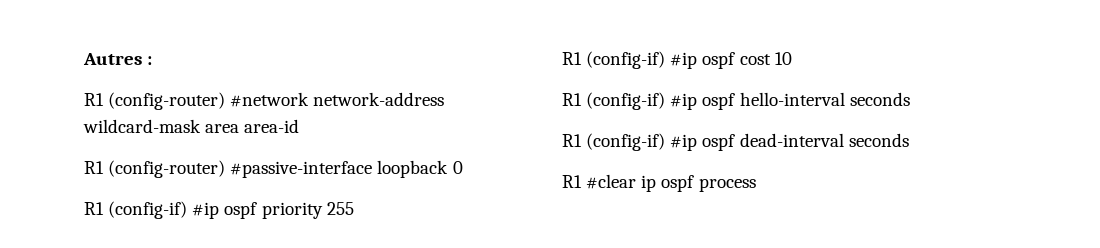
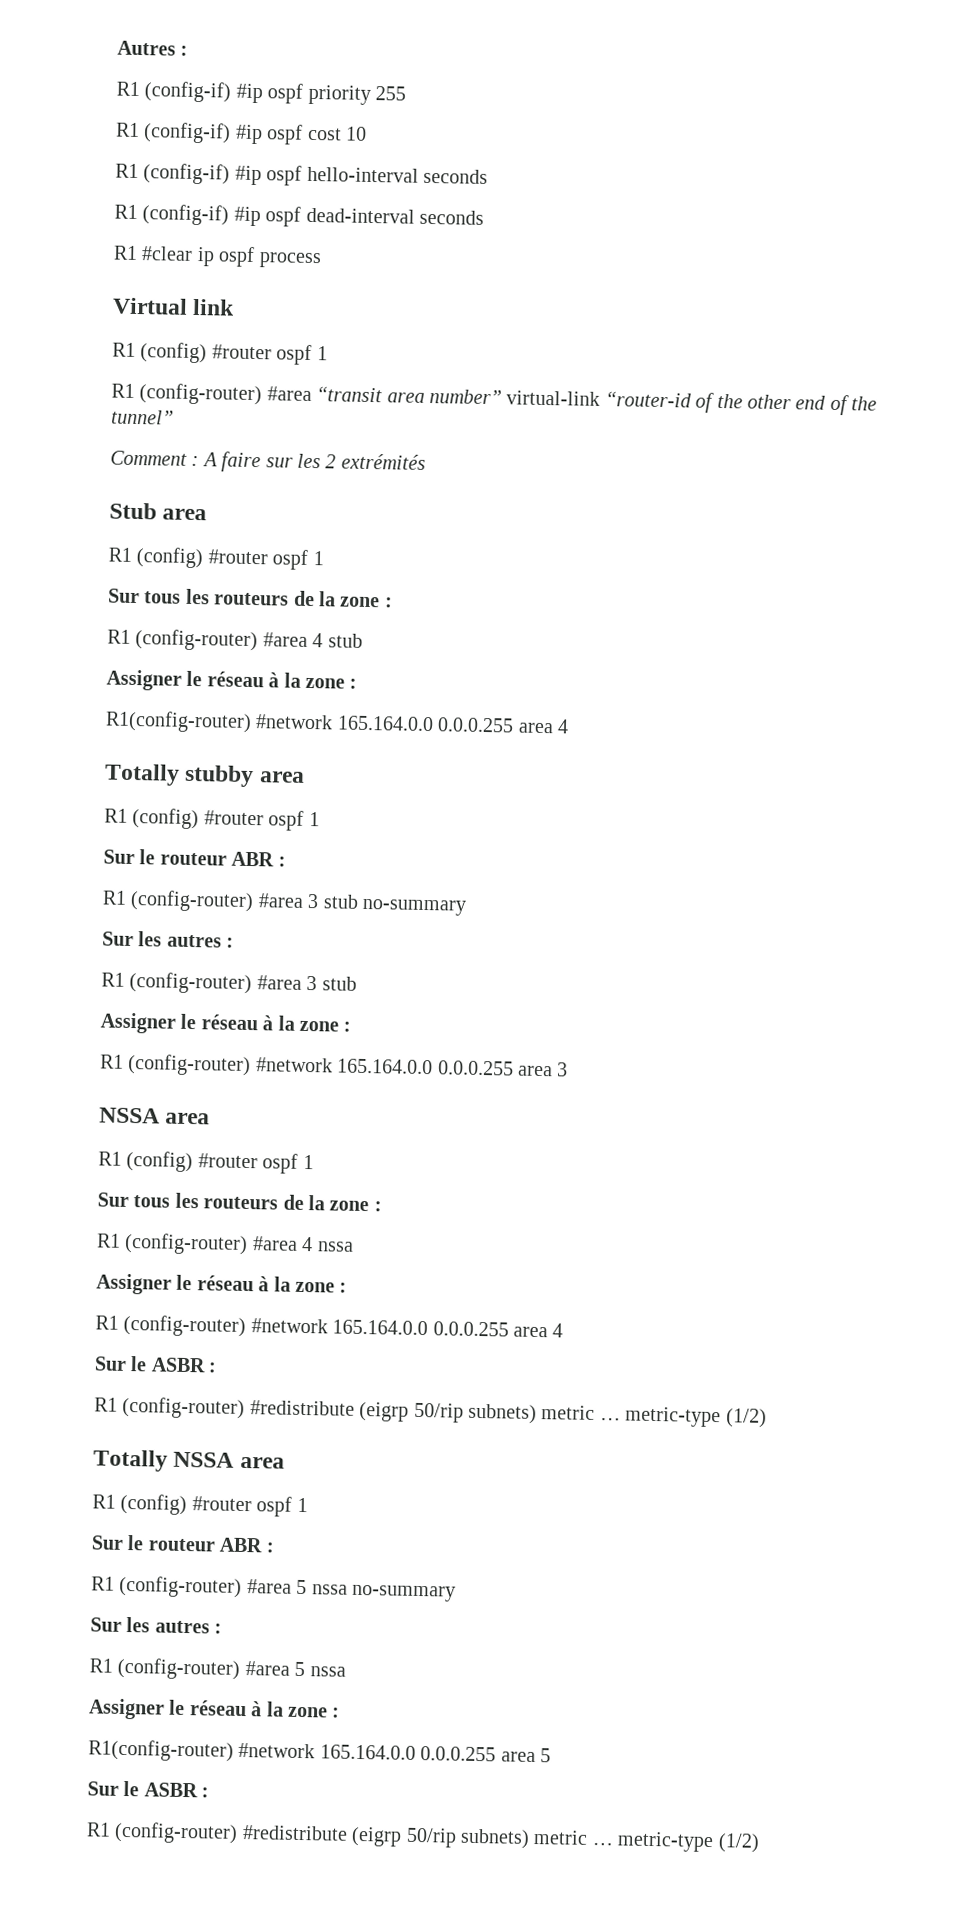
- R1 (config-router) #network network-address wildcard-mask area area-id
- R1 (config-router) #passive-interface loopback 0
+ Virtual link
+ R1 (config) #router ospf 1
+ R1 (config-router) #area “transit area number” virtual-link “router-id of the other end of the tunnel”
+ Comment : A faire sur les 2 extrémités
+ Stub area
+ R1 (config) #router ospf 1
+ Sur tous les routeurs de la zone :
+ R1 (config-router) #area 4 stub
+ Assigner le réseau à la zone :
+ R1(config-router) #network 165.164.0.0 0.0.0.255 area 4
+ Totally stubby area
+ R1 (config) #router ospf 1
+ Sur le routeur ABR :
+ R1 (config-router) #area 3 stub no-summary
+ Sur les autres :
+ R1 (config-router) #area 3 stub
+ Assigner le réseau à la zone :
+ R1 (config-router) #network 165.164.0.0 0.0.0.255 area 3
+ NSSA area
+ R1 (config) #router ospf 1
+ Sur tous les routeurs de la zone :
+ R1 (config-router) #area 4 nssa
+ Assigner le réseau à la zone :
+ R1 (config-router) #network 165.164.0.0 0.0.0.255 area 4
+ Sur le ASBR :
+ R1 (config-router) #redistribute (eigrp 50/rip subnets) metric … metric-type (1/2)
+ Totally NSSA area
+ R1 (config) #router ospf 1
+ Sur le routeur ABR :
+ R1 (config-router) #area 5 nssa no-summary
+ Sur les autres :
+ R1 (config-router) #area 5 nssa
+ Assigner le réseau à la zone :
+ R1(config-router) #network 165.164.0.0 0.0.0.255 area 5
+ Sur le ASBR :
+ R1 (config-router) #redistribute (eigrp 50/rip subnets) metric … metric-type (1/2)

